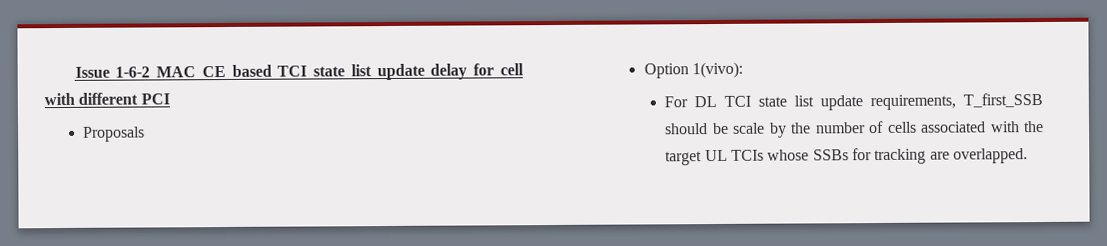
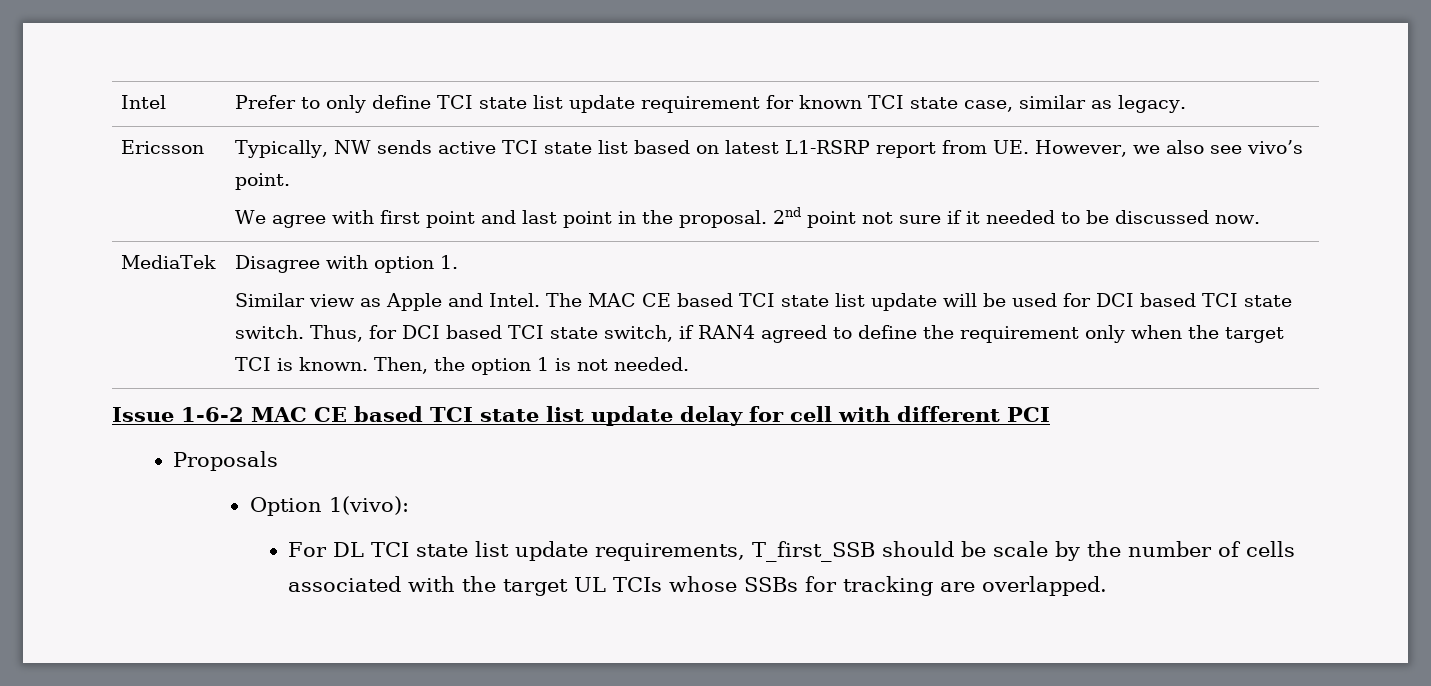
+ Intel | Prefer to only define TCI state list update requirement for known TCI state case, similar as legacy.
+ Ericsson | Typically, NW sends active TCI state list based on latest L1-RSRP report from UE. However, we also see vivo’s point.
+ We agree with first point and last point in the proposal. 2nd point not sure if it needed to be discussed now.
+ MediaTek | Disagree with option 1.
+ Similar view as Apple and Intel. The MAC CE based TCI state list update will be used for DCI based TCI state switch. Thus, for DCI based TCI state switch, if RAN4 agreed to define the requirement only when the target TCI is known. Then, the option 1 is not needed.

